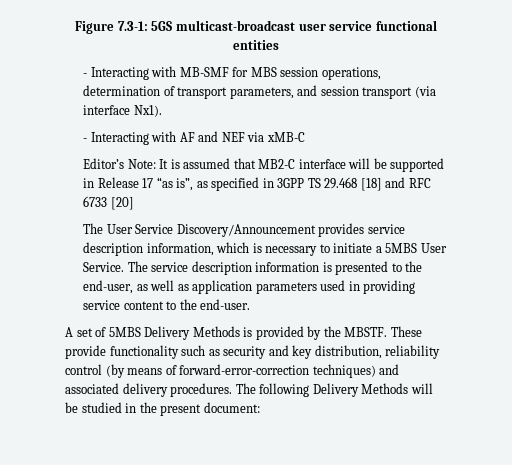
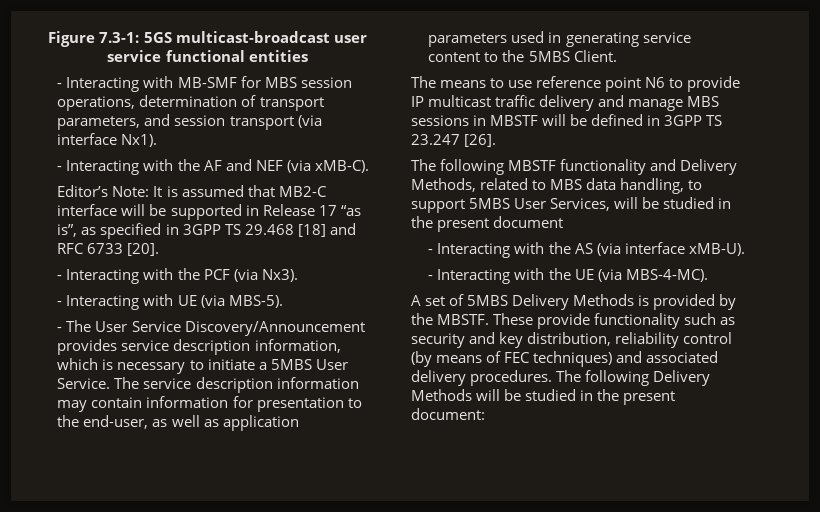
- - Interacting with AF and NEF via xMB-C
+ - Interacting with the AF and NEF (via xMB-C).
- Editor’s Note: It is assumed that MB2-C interface will be supported in Release 17 “as is”, as specified in 3GPP TS 29.468 [18] and RFC 6733 [20]
- The User Service Discovery/Announcement provides service description information, which is necessary to initiate a 5MBS User Service.
+ Editor’s Note: It is assumed that MB2-C interface will be supported in Release 17 “as is”, as specified in 3GPP TS 29.468 [18] and RFC 6733 [20].
+ - Interacting with the PCF (via Nx3).
+ - Interacting with UE (via MBS-5).
+ - The User Service Discovery/Announcement provides service description information, which is necessary to initiate a 5MBS User Service.
- The service description information is presented to the end-user, as well as application parameters used in providing service content to the end-user.
+ The service description information may contain information for presentation to the end-user, as well as application parameters used in generating service content to the 5MBS Client.
+ The means to use reference point N6 to provide IP multicast traffic delivery and manage MBS sessions in MBSTF will be defined in 3GPP TS 23.247 [26].
+ The following MBSTF functionality and Delivery Methods, related to MBS data handling, to support 5MBS User Services, will be studied in the present document
+ - Interacting with the AS (via interface xMB-U).
+ - Interacting with the UE (via MBS-4-MC).
- These provide functionality such as security and key distribution, reliability control (by means of forward-error-correction techniques) and associated delivery procedures.
+ These provide functionality such as security and key distribution, reliability control (by means of FEC techniques) and associated delivery procedures.

